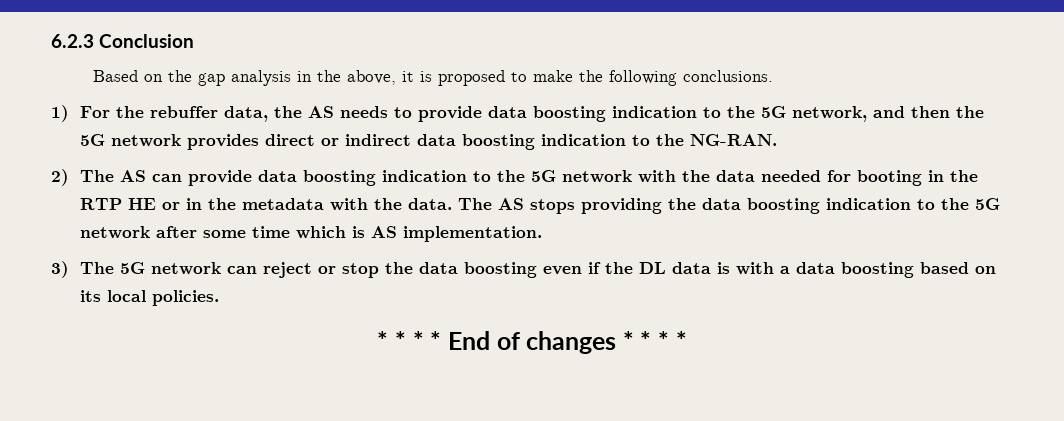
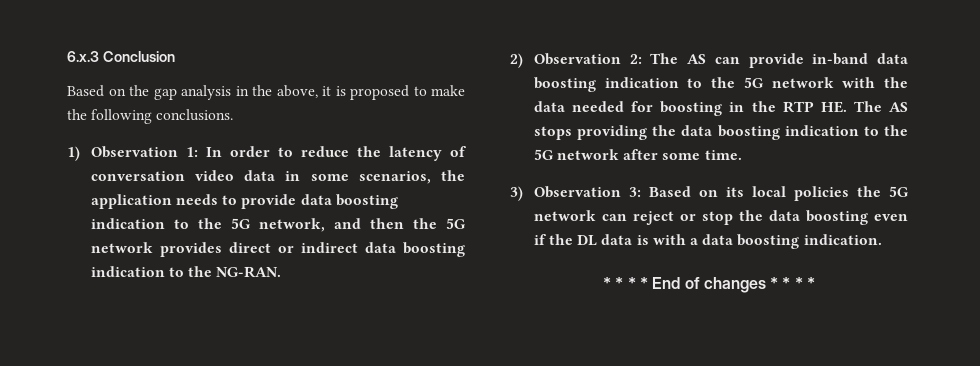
- 6.2.3 Conclusion
+ 6.x.3 Conclusion
- 1) For the rebuffer data, the AS needs to provide data boosting indication to the 5G network, and then the 5G network provides direct or indirect data boosting indication to the NG-RAN.
+ 1) Observation 1: In order to reduce the latency of conversation video data in some scenarios, the application needs to provide data boosting indication to the 5G network, and then the 5G network provides direct or indirect data boosting indication to the NG-RAN.
- 2) The AS can provide data boosting indication to the 5G network with the data needed for booting in the RTP HE or in the metadata with the data. The AS stops providing the data boosting indication to the 5G network after some time which is AS implementation.
- 3) The 5G network can reject or stop the data boosting even if the DL data is with a data boosting based on its local policies.
+ 2) Observation 2: The AS can provide in-band data boosting indication to the 5G network with the data needed for boosting in the RTP HE. The AS stops providing the data boosting indication to the 5G network after some time.
+ 3) Observation 3: Based on its local policies the 5G network can reject or stop the data boosting even if the DL data is with a data boosting indication.

